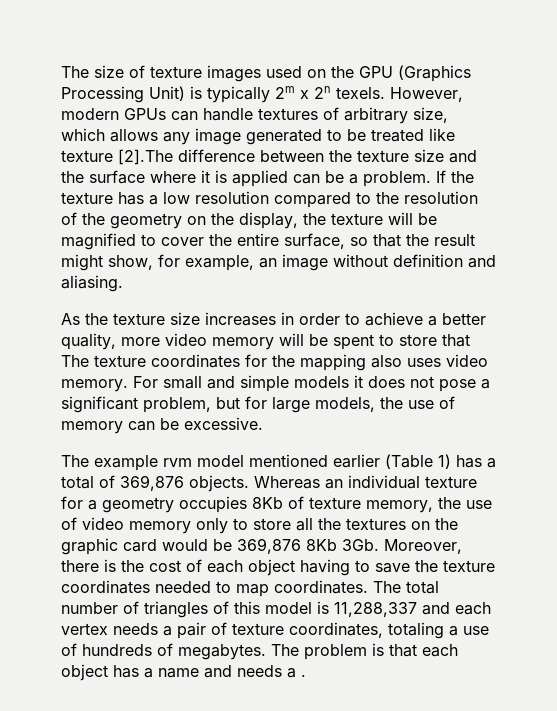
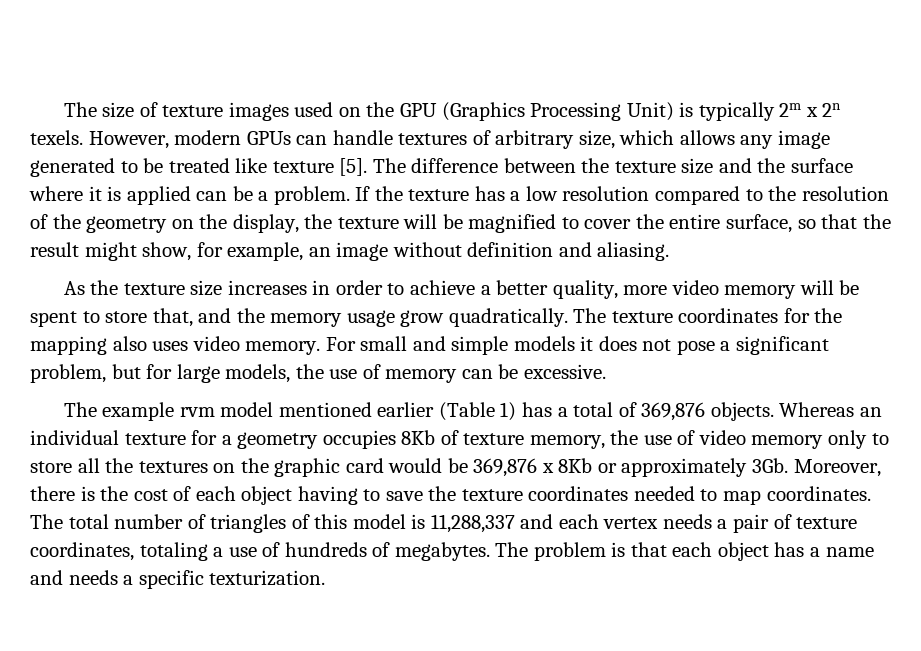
- However, modern GPUs can handle textures of arbitrary size, which allows any image generated to be treated like texture [2].The difference between the texture size and the surface where it is applied can be a problem.
+ However, modern GPUs can handle textures of arbitrary size, which allows any image generated to be treated like texture [5]. The difference between the texture size and the surface where it is applied can be a problem.
- As the texture size increases in order to achieve a better quality, more video memory will be spent to store that The texture coordinates for the mapping also uses video memory.
+ As the texture size increases in order to achieve a better quality, more video memory will be spent to store that, and the memory usage grow quadratically. The texture coordinates for the mapping also uses video memory.
- Whereas an individual texture for a geometry occupies 8Kb of texture memory, the use of video memory only to store all the textures on the graphic card would be 369,876 8Kb 3Gb.
+ Whereas an individual texture for a geometry occupies 8Kb of texture memory, the use of video memory only to store all the textures on the graphic card would be 369,876 x 8Kb or approximately 3Gb.
- The problem is that each object has a name and needs a .
+ The problem is that each object has a name and needs a specific texturization.

